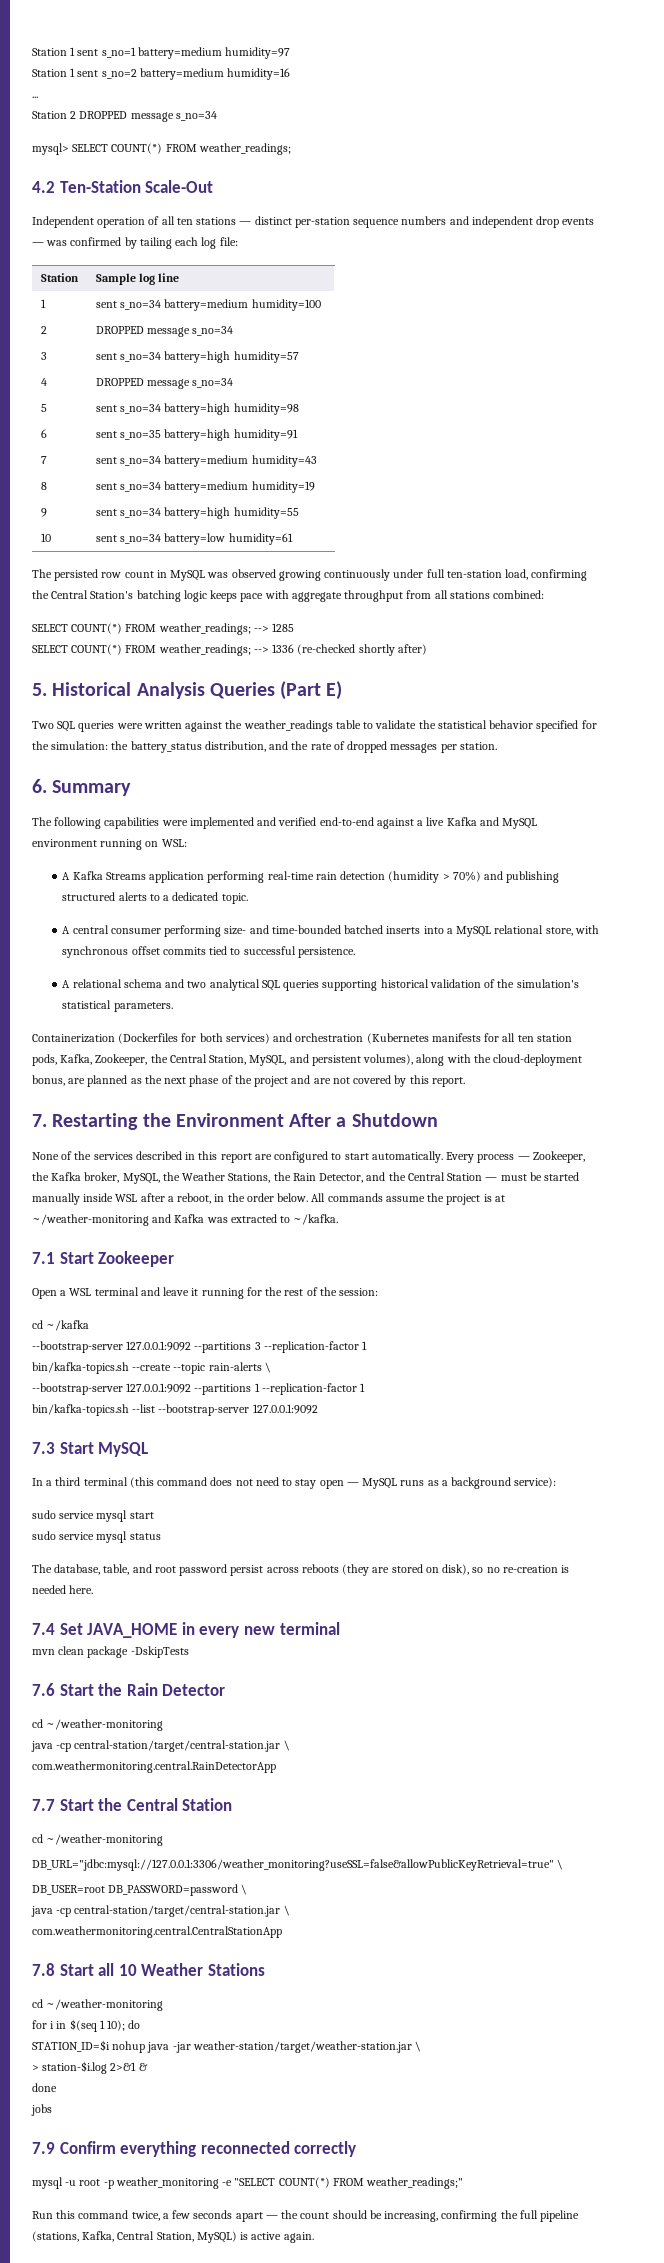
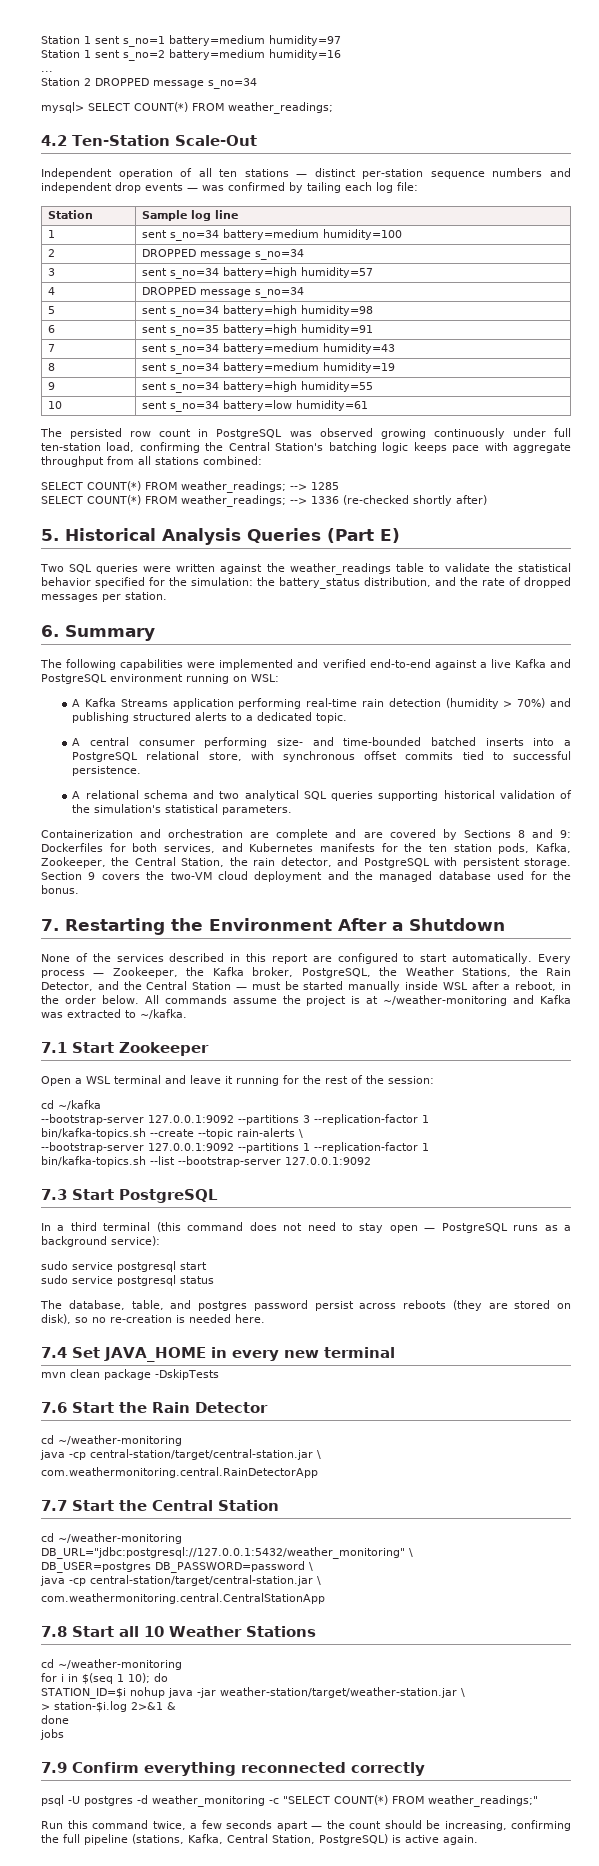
- The persisted row count in MySQL was observed growing continuously under full ten-station load, confirming the Central Station's batching logic keeps pace with aggregate throughput from all stations combined:
+ The persisted row count in PostgreSQL was observed growing continuously under full ten-station load, confirming the Central Station's batching logic keeps pace with aggregate throughput from all stations combined:
- The following capabilities were implemented and verified end-to-end against a live Kafka and MySQL environment running on WSL:
+ The following capabilities were implemented and verified end-to-end against a live Kafka and PostgreSQL environment running on WSL:
- A central consumer performing size- and time-bounded batched inserts into a MySQL relational store, with synchronous offset commits tied to successful persistence.
+ A central consumer performing size- and time-bounded batched inserts into a PostgreSQL relational store, with synchronous offset commits tied to successful persistence.
- Containerization (Dockerfiles for both services) and orchestration (Kubernetes manifests for all ten station pods, Kafka, Zookeeper, the Central Station, MySQL, and persistent volumes), along with the cloud-deployment bonus, are planned as the next phase of the project and are not covered by this report.
+ Containerization and orchestration are complete and are covered by Sections 8 and 9: Dockerfiles for both services, and Kubernetes manifests for the ten station pods, Kafka, Zookeeper, the Central Station, the rain detector, and PostgreSQL with persistent storage. Section 9 covers the two-VM cloud deployment and the managed database used for the bonus.
- Every process — Zookeeper, the Kafka broker, MySQL, the Weather Stations, the Rain Detector, and the Central Station — must be started manually inside WSL after a reboot, in the order below.
+ Every process — Zookeeper, the Kafka broker, PostgreSQL, the Weather Stations, the Rain Detector, and the Central Station — must be started manually inside WSL after a reboot, in the order below.
- 7.3 Start MySQL
+ 7.3 Start PostgreSQL
- In a third terminal (this command does not need to stay open — MySQL runs as a background service):
+ In a third terminal (this command does not need to stay open — PostgreSQL runs as a background service):
- sudo service mysql start
+ sudo service postgresql start
- sudo service mysql status
+ sudo service postgresql status
- The database, table, and root password persist across reboots (they are stored on disk), so no re-creation is needed here.
+ The database, table, and postgres password persist across reboots (they are stored on disk), so no re-creation is needed here.
- DB_URL="jdbc:mysql://127.0.0.1:3306/weather_monitoring?useSSL=false&allowPublicKeyRetrieval=true" \
- DB_USER=root DB_PASSWORD=password \
+ DB_URL="jdbc:postgresql://127.0.0.1:5432/weather_monitoring" \
+ DB_USER=postgres DB_PASSWORD=password \
- mysql -u root -p weather_monitoring -e "SELECT COUNT(*) FROM weather_readings;"
+ psql -U postgres -d weather_monitoring -c "SELECT COUNT(*) FROM weather_readings;"
- Run this command twice, a few seconds apart — the count should be increasing, confirming the full pipeline (stations, Kafka, Central Station, MySQL) is active again.
+ Run this command twice, a few seconds apart — the count should be increasing, confirming the full pipeline (stations, Kafka, Central Station, PostgreSQL) is active again.

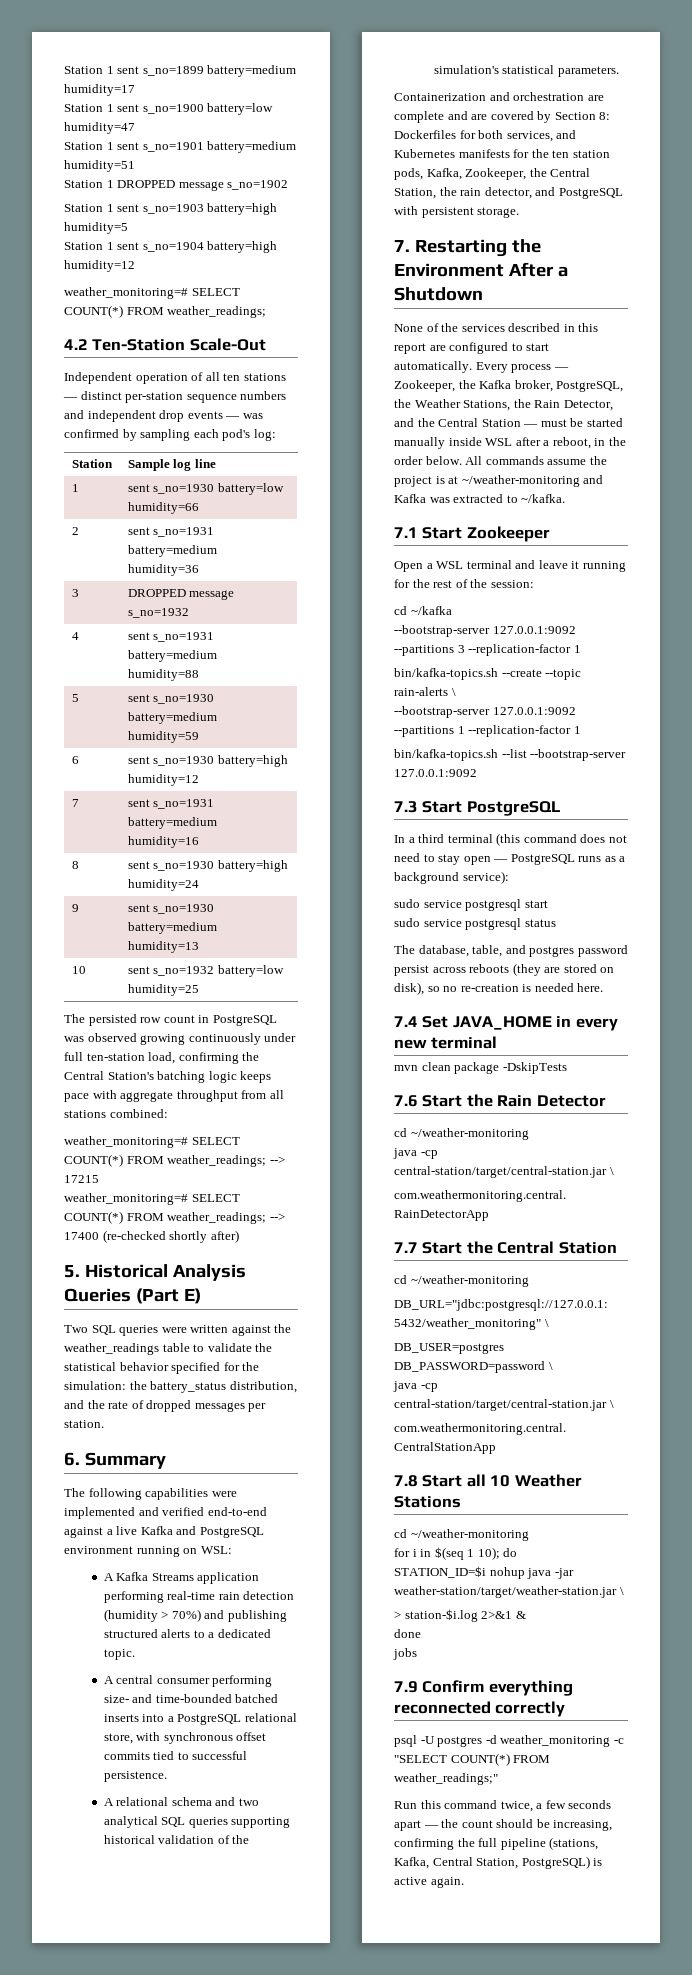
- Station 1 sent s_no=1 battery=medium humidity=97
- Station 1 sent s_no=2 battery=medium humidity=16
- ...
- Station 2 DROPPED message s_no=34
- mysql> SELECT COUNT(*) FROM weather_readings;
+ Station 1 sent s_no=1899 battery=medium humidity=17
+ Station 1 sent s_no=1900 battery=low humidity=47
+ Station 1 sent s_no=1901 battery=medium humidity=51
+ Station 1 DROPPED message s_no=1902
+ Station 1 sent s_no=1903 battery=high humidity=5
+ Station 1 sent s_no=1904 battery=high humidity=12
+ weather_monitoring=# SELECT COUNT(*) FROM weather_readings;
- Independent operation of all ten stations — distinct per-station sequence numbers and independent drop events — was confirmed by tailing each log file:
+ Independent operation of all ten stations — distinct per-station sequence numbers and independent drop events — was confirmed by sampling each pod's log:
- 1 | sent s_no=34 battery=medium humidity=100
- 2 | DROPPED message s_no=34
- 3 | sent s_no=34 battery=high humidity=57
- 4 | DROPPED message s_no=34
+ 1 | sent s_no=1930 battery=low humidity=66
+ 2 | sent s_no=1931 battery=medium humidity=36
+ 3 | DROPPED message s_no=1932
+ 4 | sent s_no=1931 battery=medium humidity=88
- 5 | sent s_no=34 battery=high humidity=98
+ 5 | sent s_no=1930 battery=medium humidity=59
- 6 | sent s_no=35 battery=high humidity=91
+ 6 | sent s_no=1930 battery=high humidity=12
- 7 | sent s_no=34 battery=medium humidity=43
+ 7 | sent s_no=1931 battery=medium humidity=16
- 8 | sent s_no=34 battery=medium humidity=19
+ 8 | sent s_no=1930 battery=high humidity=24
- 9 | sent s_no=34 battery=high humidity=55
+ 9 | sent s_no=1930 battery=medium humidity=13
- 10 | sent s_no=34 battery=low humidity=61
+ 10 | sent s_no=1932 battery=low humidity=25
- SELECT COUNT(*) FROM weather_readings; --> 1285
- SELECT COUNT(*) FROM weather_readings; --> 1336 (re-checked shortly after)
+ weather_monitoring=# SELECT COUNT(*) FROM weather_readings; --> 17215
+ weather_monitoring=# SELECT COUNT(*) FROM weather_readings; --> 17400 (re-checked shortly after)
- Containerization and orchestration are complete and are covered by Sections 8 and 9: Dockerfiles for both services, and Kubernetes manifests for the ten station pods, Kafka, Zookeeper, the Central Station, the rain detector, and PostgreSQL with persistent storage. Section 9 covers the two-VM cloud deployment and the managed database used for the bonus.
+ Containerization and orchestration are complete and are covered by Section 8: Dockerfiles for both services, and Kubernetes manifests for the ten station pods, Kafka, Zookeeper, the Central Station, the rain detector, and PostgreSQL with persistent storage.

